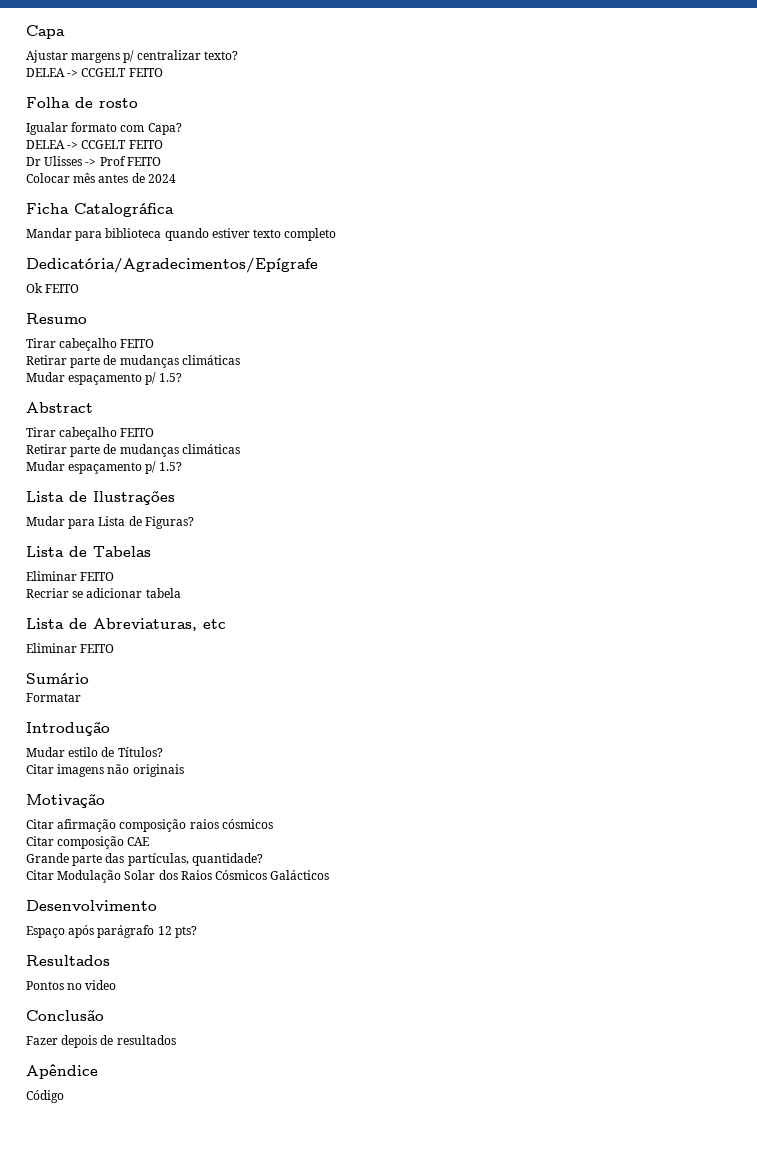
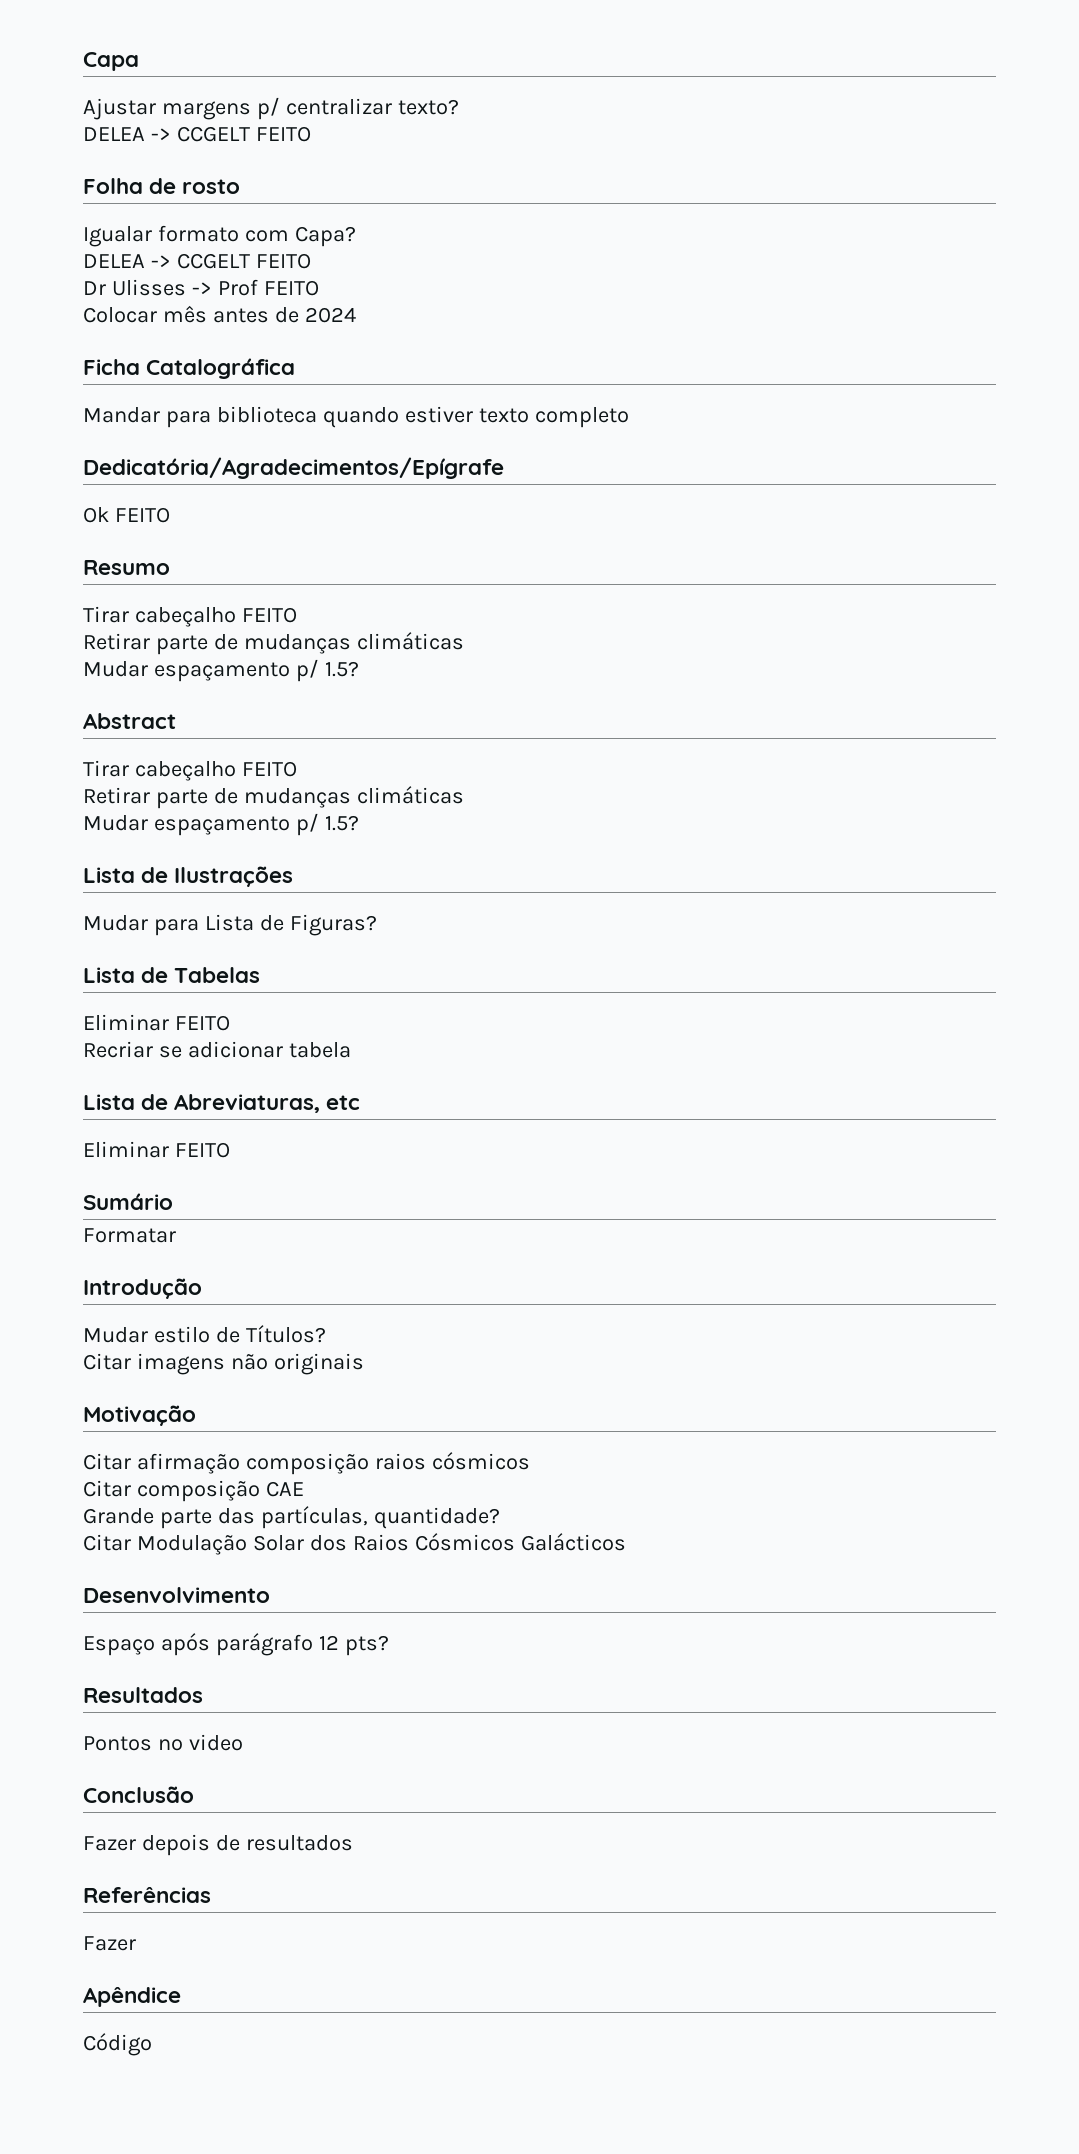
+ Referências
+ Fazer

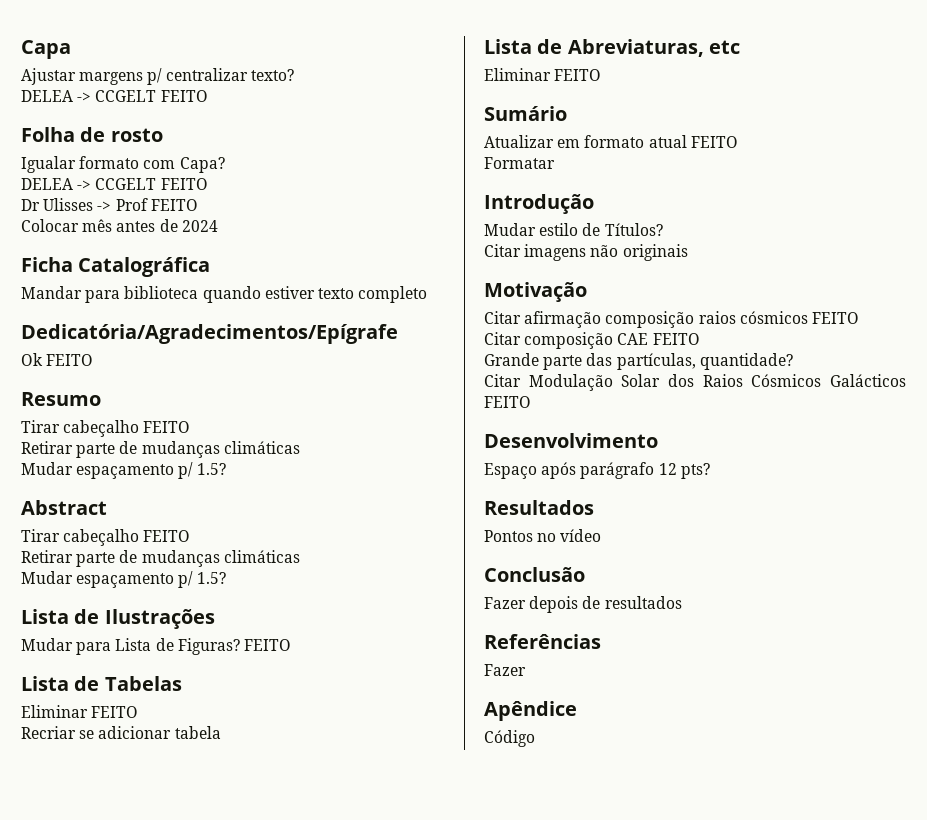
- Mudar para Lista de Figuras?
+ Mudar para Lista de Figuras? FEITO
+ Atualizar em formato atual FEITO
- Citar afirmação composição raios cósmicos
+ Citar afirmação composição raios cósmicos FEITO
- Citar composição CAE
+ Citar composição CAE FEITO
- Citar Modulação Solar dos Raios Cósmicos Galácticos
+ Citar Modulação Solar dos Raios Cósmicos Galácticos FEITO
- Pontos no video
+ Pontos no vídeo

